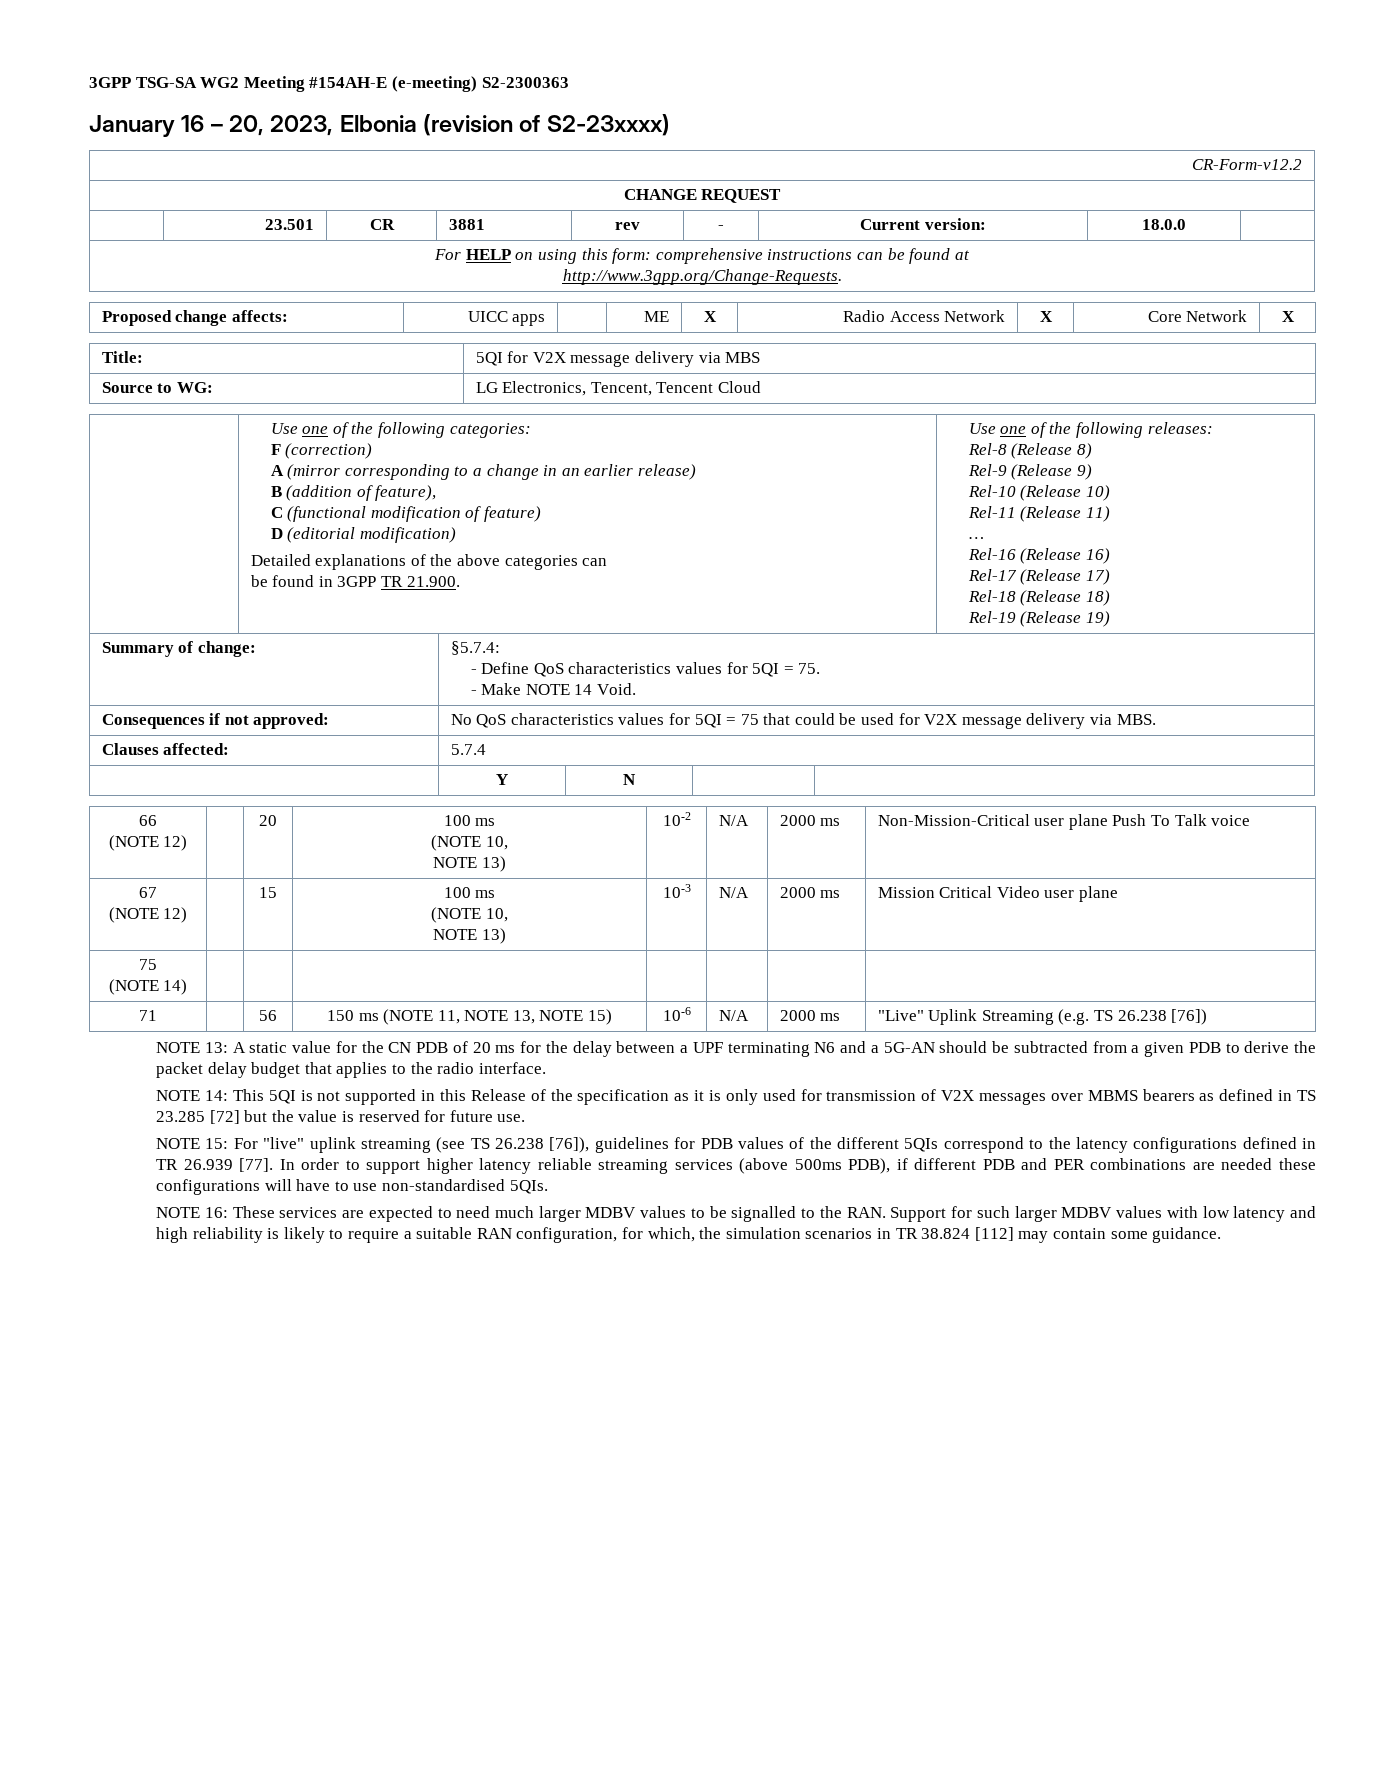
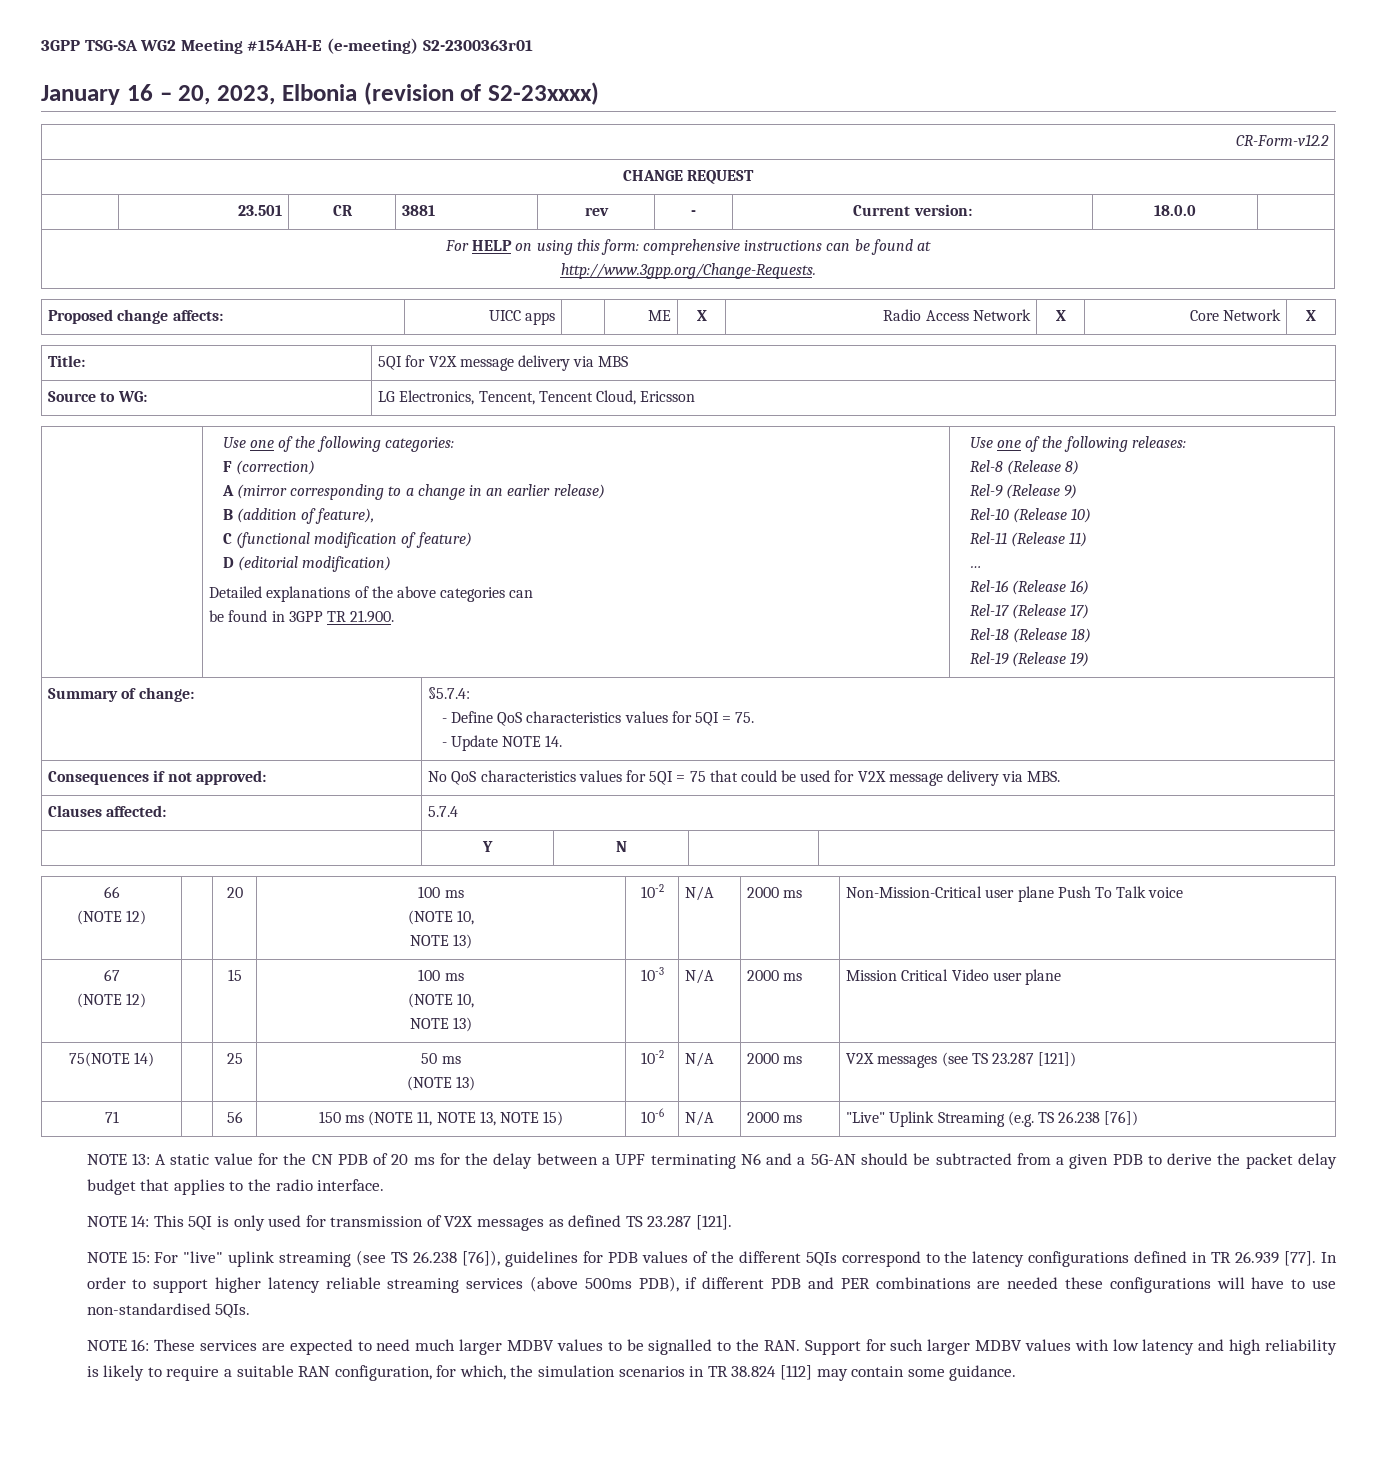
- 3GPP TSG-SA WG2 Meeting #154AH-E (e-meeting) S2-2300363
+ 3GPP TSG-SA WG2 Meeting #154AH-E (e-meeting) S2-2300363r01
- Source to WG: | LG Electronics, Tencent, Tencent Cloud
+ Source to WG: | LG Electronics, Tencent, Tencent Cloud, Ericsson
  Summary of change: | §5.7.4:
  - Define QoS characteristics values for 5QI = 75.
- - Make NOTE 14 Void.
+ - Update NOTE 14.
  67
  (NOTE 12) | | 15 | 100 ms
  (NOTE 10,
  NOTE 13) | 10-3 | N/A | 2000 ms | Mission Critical Video user plane
- 75
- (NOTE 14) | | | | | | |
+ 75(NOTE 14) | | 25 | 50 ms
+ (NOTE 13) | 10-2 | N/A | 2000 ms | V2X messages (see TS 23.287 [121])
- NOTE 14: This 5QI is not supported in this Release of the specification as it is only used for transmission of V2X messages over MBMS bearers as defined in TS 23.285 [72] but the value is reserved for future use.
+ NOTE 14: This 5QI is only used for transmission of V2X messages as defined TS 23.287 [121].

